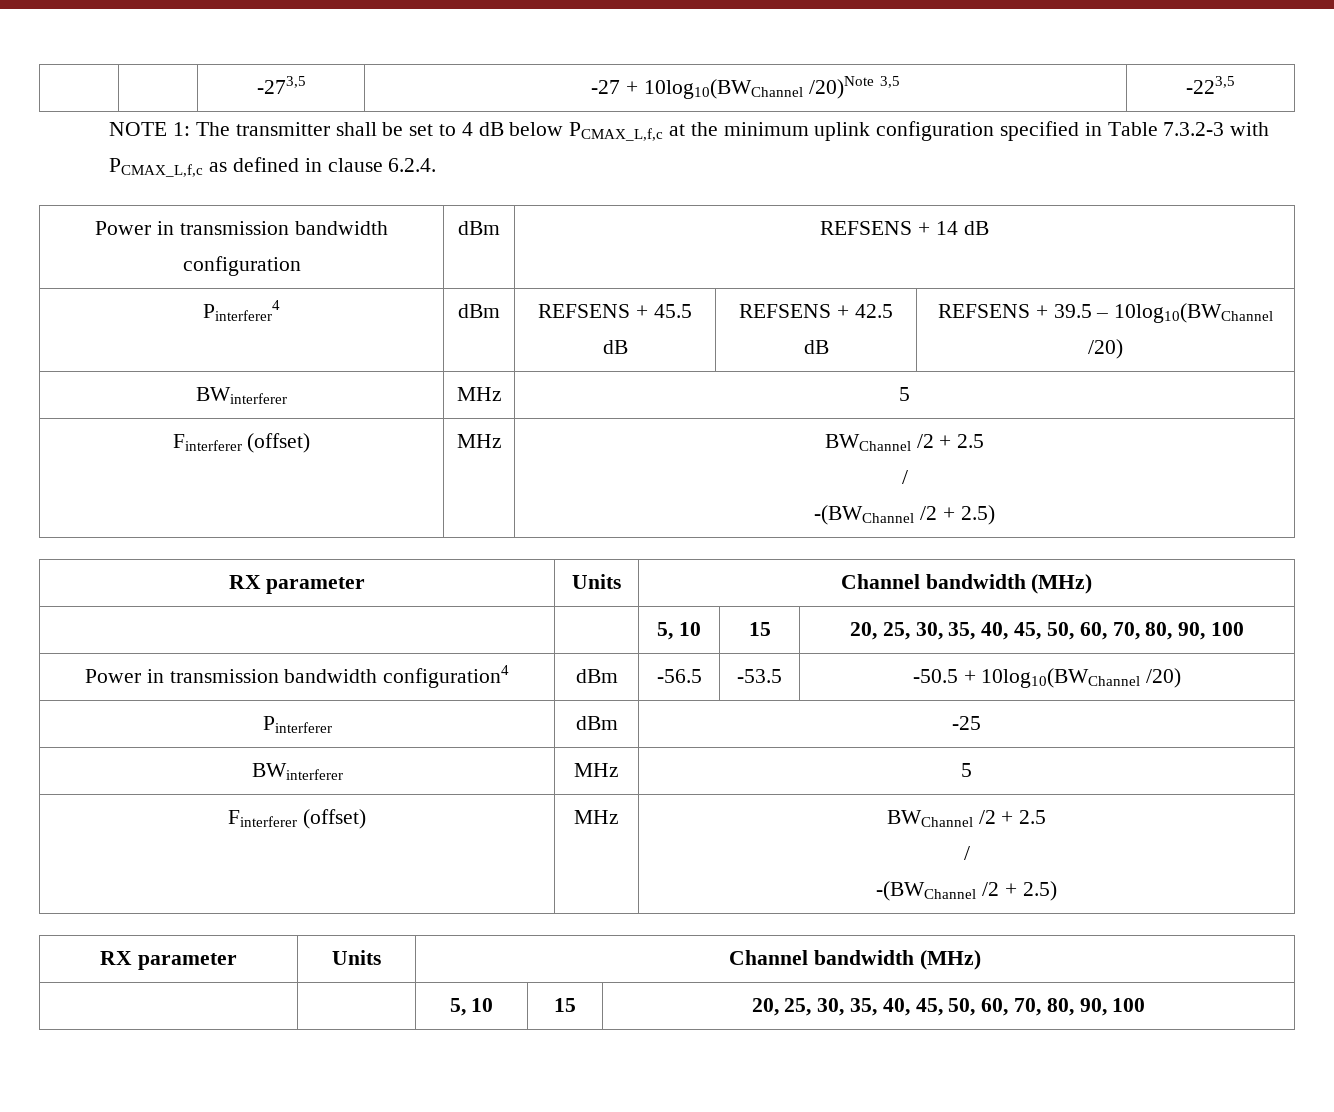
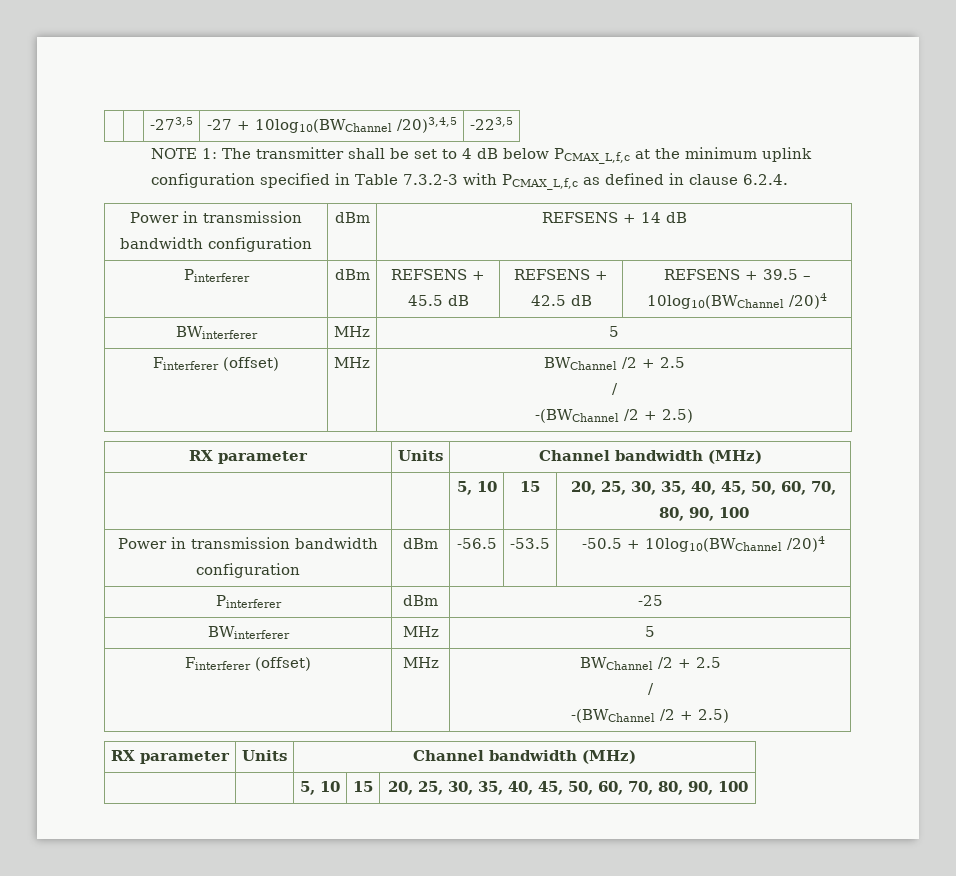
- | | -273,5 | -27 + 10log10(BWChannel /20)Note 3,5 | -223,5
+ | | -273,5 | -27 + 10log10(BWChannel /20)3,4,5 | -223,5
- Pinterferer4 | dBm | REFSENS + 45.5 dB | REFSENS + 42.5 dB | REFSENS + 39.5 – 10log10(BWChannel /20)
+ Pinterferer | dBm | REFSENS + 45.5 dB | REFSENS + 42.5 dB | REFSENS + 39.5 – 10log10(BWChannel /20)4
- Power in transmission bandwidth configuration4 | dBm | -56.5 | -53.5 | -50.5 + 10log10(BWChannel /20)
+ Power in transmission bandwidth configuration | dBm | -56.5 | -53.5 | -50.5 + 10log10(BWChannel /20)4

